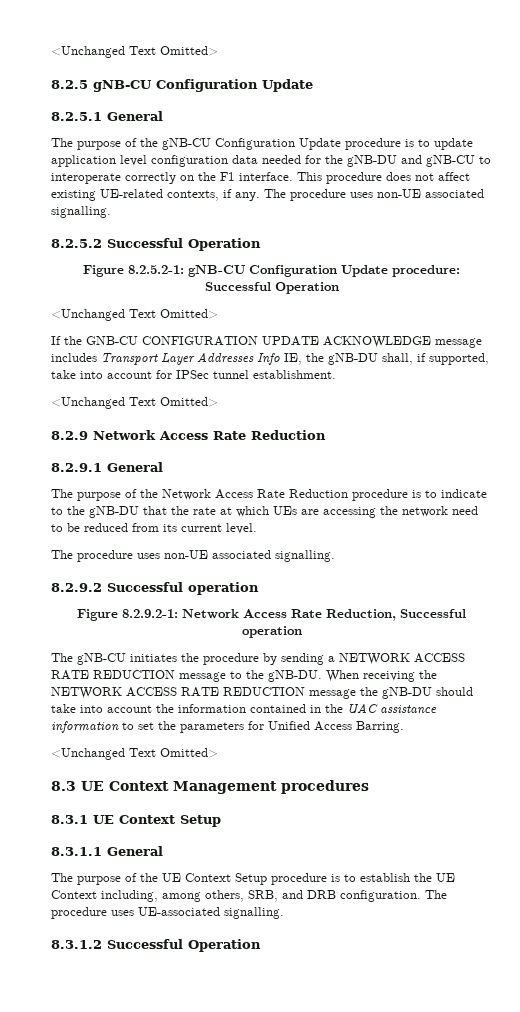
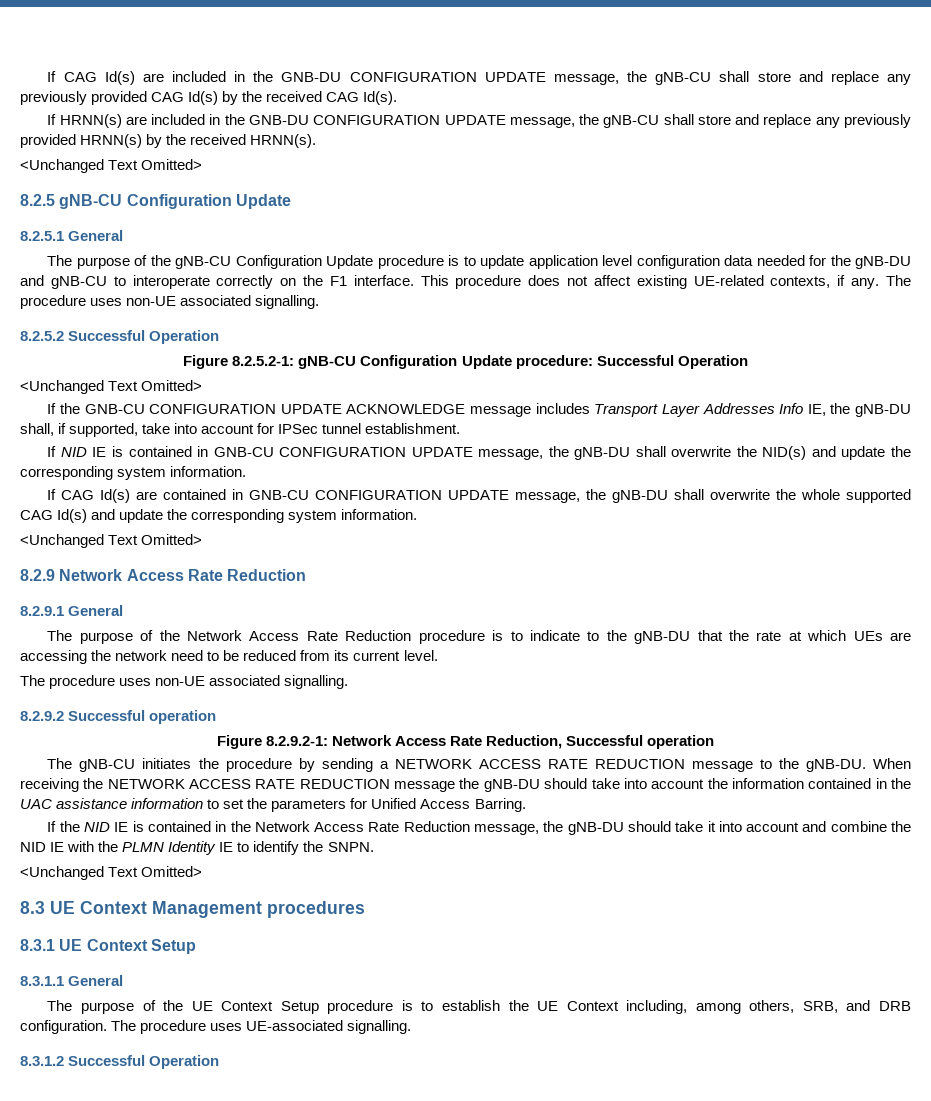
+ If CAG Id(s) are included in the GNB-DU CONFIGURATION UPDATE message, the gNB-CU shall store and replace any previously provided CAG Id(s) by the received CAG Id(s).
+ If HRNN(s) are included in the GNB-DU CONFIGURATION UPDATE message, the gNB-CU shall store and replace any previously provided HRNN(s) by the received HRNN(s).
+ If NID IE is contained in GNB-CU CONFIGURATION UPDATE message, the gNB-DU shall overwrite the NID(s) and update the corresponding system information.
+ If CAG Id(s) are contained in GNB-CU CONFIGURATION UPDATE message, the gNB-DU shall overwrite the whole supported CAG Id(s) and update the corresponding system information.
+ If the NID IE is contained in the Network Access Rate Reduction message, the gNB-DU should take it into account and combine the NID IE with the PLMN Identity IE to identify the SNPN.

